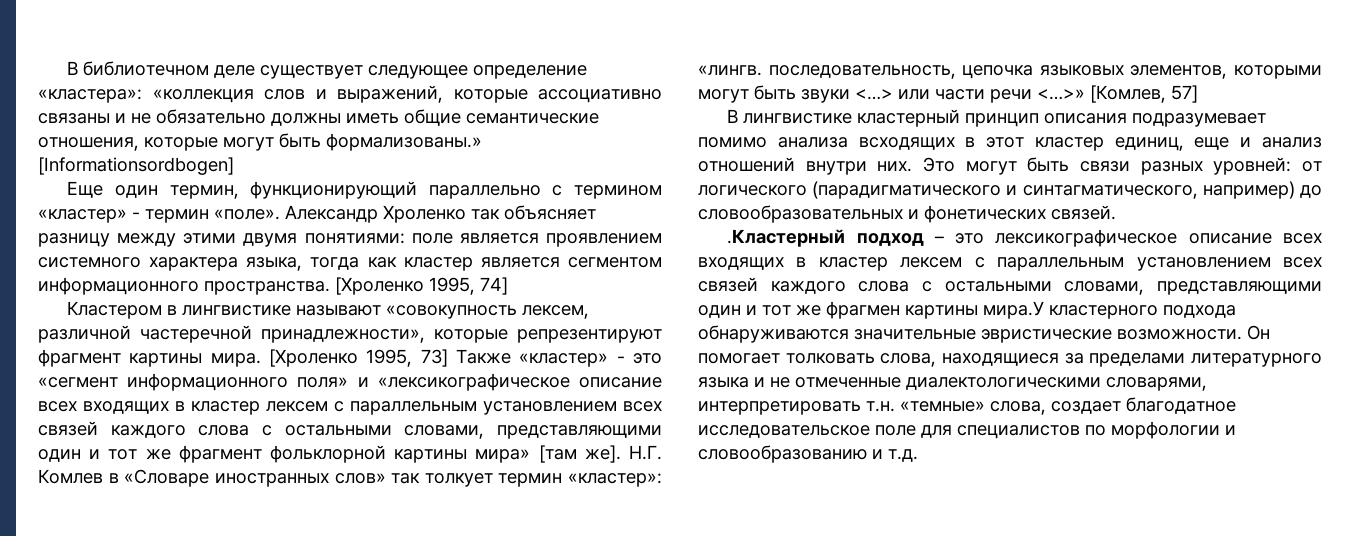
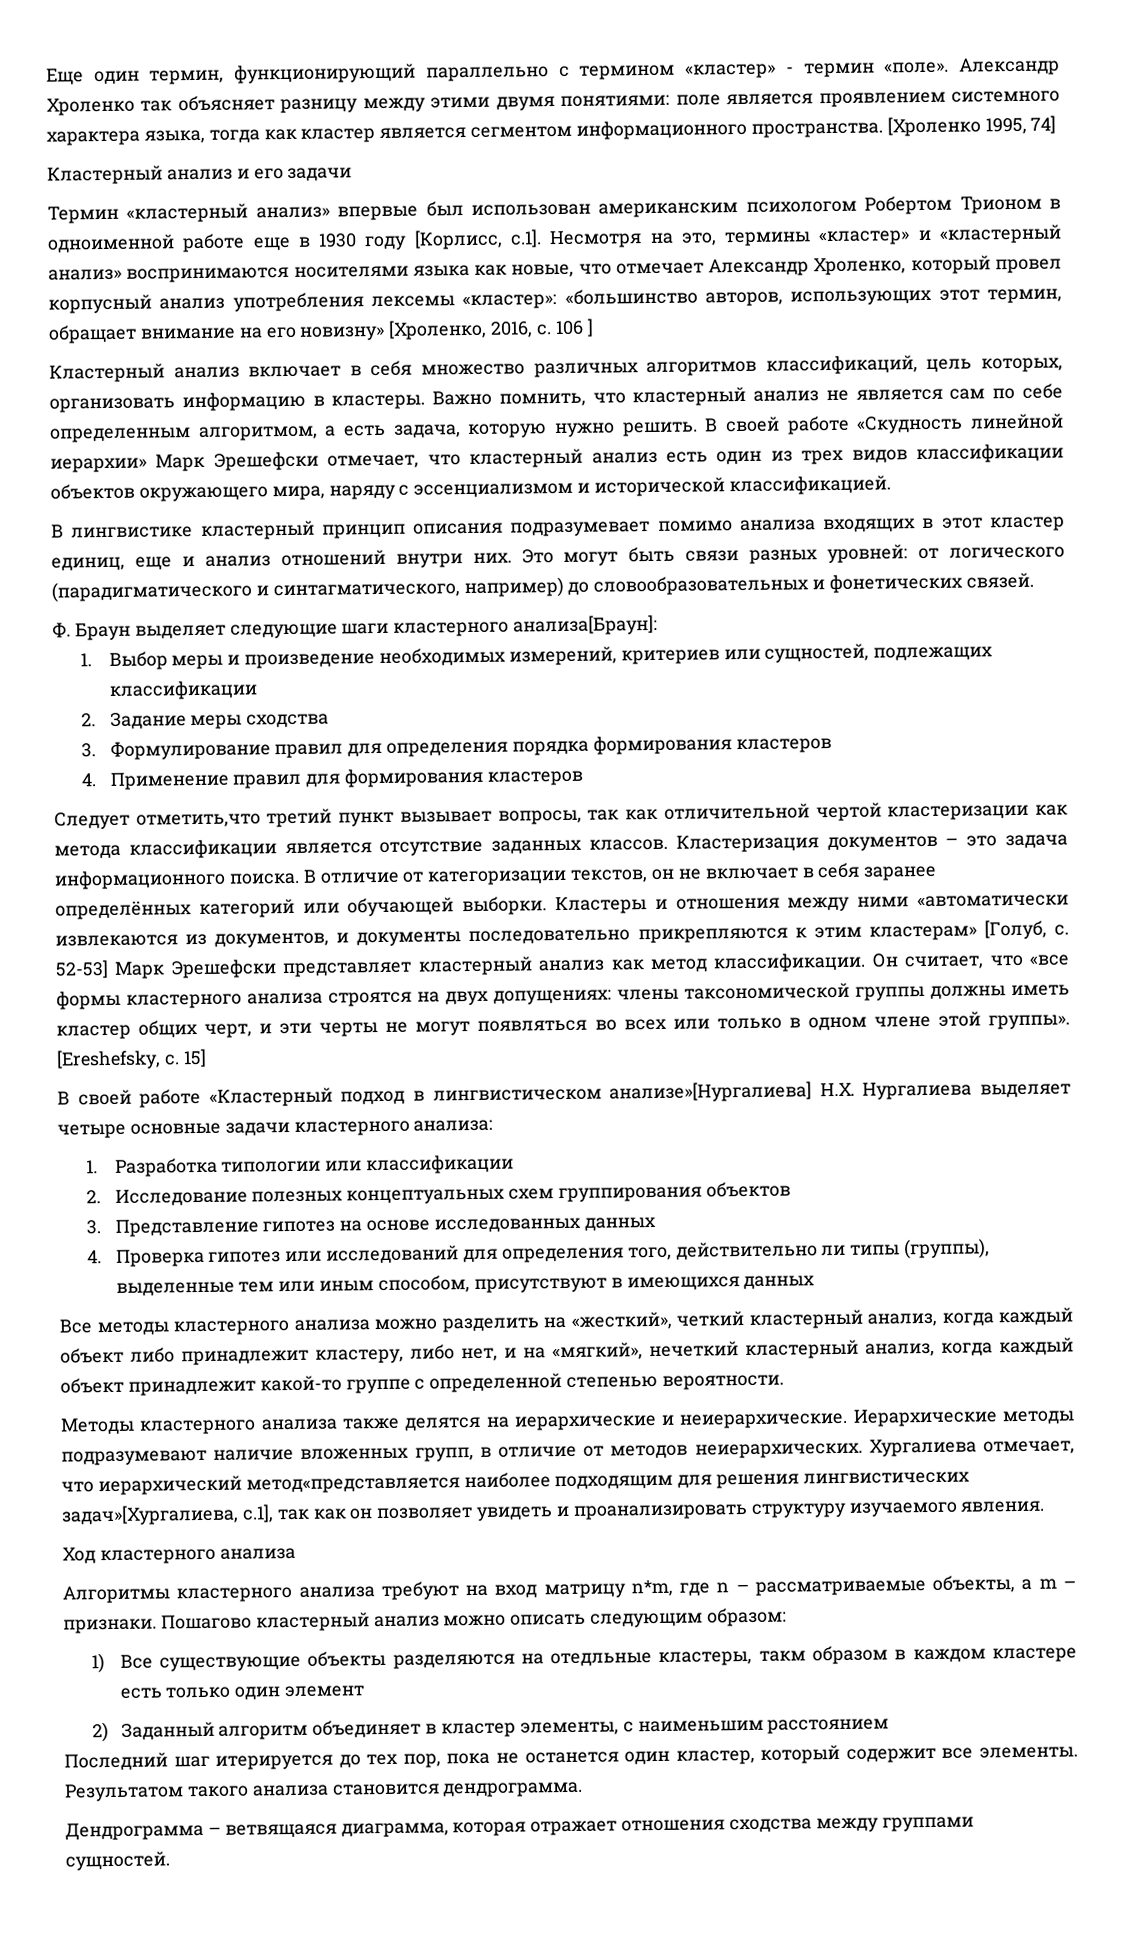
- В библиотечном деле существует следующее определение «кластера»: «коллекция слов и выражений, которые ассоциативно связаны и не обязательно должны иметь общие семантические отношения, которые могут быть формализованы.» [Informationsordbogen]
- Кластером в лингвистике называют «совокупность лексем, различной частеречной принадлежности», которые репрезентируют фрагмент картины мира. [Хроленко 1995, 73] Также «кластер» - это «сегмент информационного поля» и «лексикографическое описание всех входящих в кластер лексем с параллельным установлением всех связей каждого слова с остальными словами, представляющими один и тот же фрагмент фольклорной картины мира» [там же]. Н.Г. Комлев в «Словаре иностранных слов» так толкует термин «кластер»: «лингв. последовательность, цепочка языковых элементов, которыми могут быть звуки <…> или части речи <…>» [Комлев, 57]
+ Кластерный анализ и его задачи
+ Термин «кластерный анализ» впервые был использован американским психологом Робертом Трионом в одноименной работе еще в 1930 году [Корлисс, с.1]. Несмотря на это, термины «кластер» и «кластерный анализ» воспринимаются носителями языка как новые, что отмечает Александр Хроленко, который провел корпусный анализ употребления лексемы «кластер»: «большинство авторов, использующих этот термин, обращает внимание на его новизну» [Хроленко, 2016, с. 106 ]
+ Кластерный анализ включает в себя множество различных алгоритмов классификаций, цель которых, организовать информацию в кластеры. Важно помнить, что кластерный анализ не является сам по себе определенным алгоритмом, а есть задача, которую нужно решить. В своей работе «Скудность линейной иерархии» Марк Эрешефски отмечает, что кластерный анализ есть один из трех видов классификации объектов окружающего мира, наряду с эссенциализмом и исторической классификацией.
- В лингвистике кластерный принцип описания подразумевает помимо анализа всходящих в этот кластер единиц, еще и анализ отношений внутри них.
+ В лингвистике кластерный принцип описания подразумевает помимо анализа входящих в этот кластер единиц, еще и анализ отношений внутри них.
- .Кластерный подход – это лексикографическое описание всех входящих в кластер лексем с параллельным установлением всех связей каждого слова с остальными словами, представляющими один и тот же фрагмен картины мира.У кластерного подхода обнаруживаются значительные эвристические возможности. Он помогает толковать слова, находящиеся за пределами литературного языка и не отмеченные диалектологическими словарями, интерпретировать т.н. «темные» слова, создает благодатное исследовательское поле для специалистов по морфологии и словообразованию и т.д.
+ Ф. Браун выделяет следующие шаги кластерного анализа[Браун]:
+ 1. Выбор меры и произведение необходимых измерений, критериев или сущностей, подлежащих классификации
+ 2. Задание меры сходства
+ 3. Формулирование правил для определения порядка формирования кластеров
+ 4. Применение правил для формирования кластеров
+ Следует отметить,что третий пункт вызывает вопросы, так как отличительной чертой кластеризации как метода классификации является отсутствие заданных классов. Кластеризация документов – это задача информационного поиска. В отличие от категоризации текстов, он не включает в себя заранее определённых категорий или обучающей выборки. Кластеры и отношения между ними «автоматически извлекаются из документов, и документы последовательно прикрепляются к этим кластерам» [Голуб, с. 52-53] Марк Эрешефски представляет кластерный анализ как метод классификации. Он считает, что «все формы кластерного анализа строятся на двух допущениях: члены таксономической группы должны иметь кластер общих черт, и эти черты не могут появляться во всех или только в одном члене этой группы». [Ereshefsky, с. 15]
+ В своей работе «Кластерный подход в лингвистическом анализе»[Нургалиева] Н.Х. Нургалиева выделяет четыре основные задачи кластерного анализа:
+ 1. Разработка типологии или классификации
+ 2. Исследование полезных концептуальных схем группирования объектов
+ 3. Представление гипотез на основе исследованных данных
+ 4. Проверка гипотез или исследований для определения того, действительно ли типы (группы), выделенные тем или иным способом, присутствуют в имеющихся данных
+ Все методы кластерного анализа можно разделить на «жесткий», четкий кластерный анализ, когда каждый объект либо принадлежит кластеру, либо нет, и на «мягкий», нечеткий кластерный анализ, когда каждый объект принадлежит какой-то группе с определенной степенью вероятности.
+ Методы кластерного анализа также делятся на иерархические и неиерархические. Иерархические методы подразумевают наличие вложенных групп, в отличие от методов неиерархических. Хургалиева отмечает, что иерархический метод«представляется наиболее подходящим для решения лингвистических задач»[Хургалиева, с.1], так как он позволяет увидеть и проанализировать структуру изучаемого явления.
+ Ход кластерного анализа
+ Алгоритмы кластерного анализа требуют на вход матрицу n*m, где n – рассматриваемые объекты, а m – признаки. Пошагово кластерный анализ можно описать следующим образом:
+ 1) Все существующие объекты разделяются на отедльные кластеры, такм образом в каждом кластере есть только один элемент
+ 2) Заданный алгоритм объединяет в кластер элементы, с наименьшим расстоянием
+ Последний шаг итерируется до тех пор, пока не останется один кластер, который содержит все элементы. Результатом такого анализа становится дендрограмма.
+ Дендрограмма – ветвящаяся диаграмма, которая отражает отношения сходства между группами сущностей.

